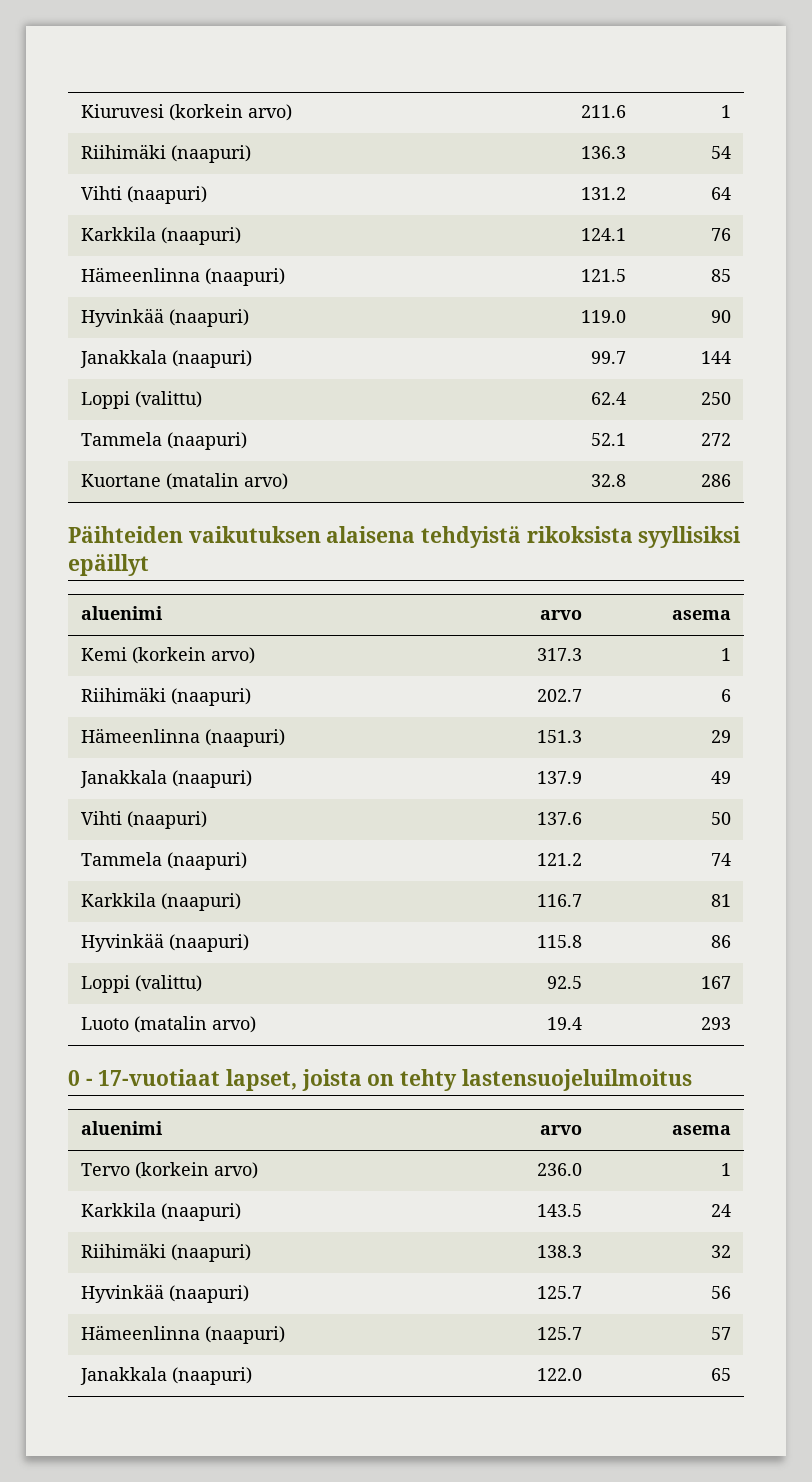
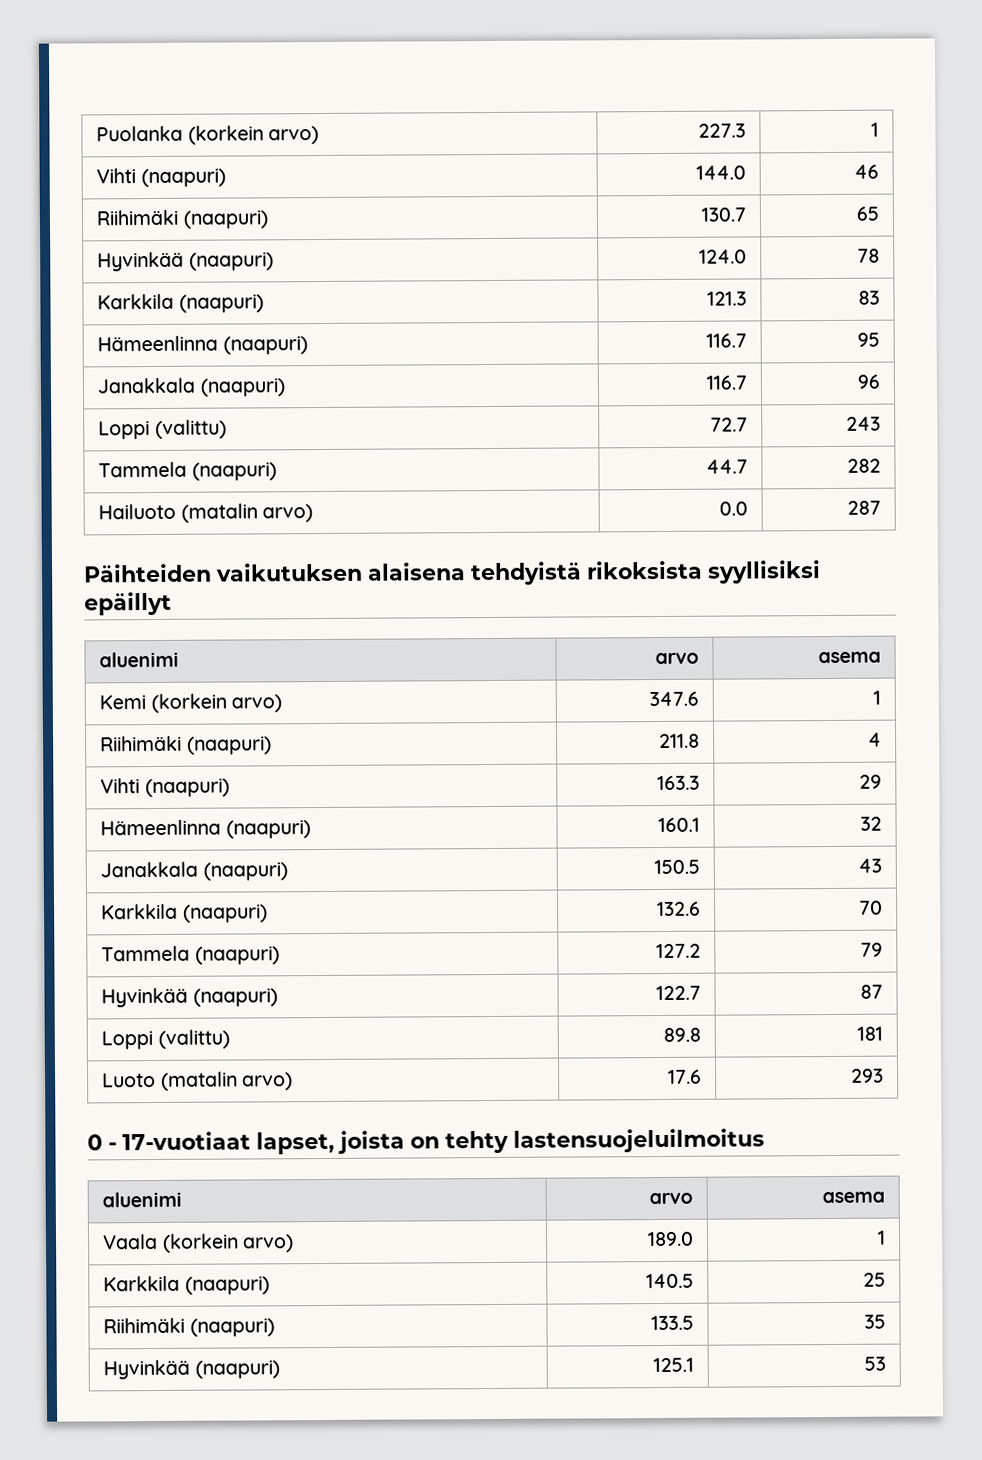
- Kiuruvesi (korkein arvo) | 211.6 | 1
- Riihimäki (naapuri) | 136.3 | 54
- Vihti (naapuri) | 131.2 | 64
- Karkkila (naapuri) | 124.1 | 76
- Hämeenlinna (naapuri) | 121.5 | 85
- Hyvinkää (naapuri) | 119.0 | 90
- Janakkala (naapuri) | 99.7 | 144
- Loppi (valittu) | 62.4 | 250
- Tammela (naapuri) | 52.1 | 272
- Kuortane (matalin arvo) | 32.8 | 286
+ Puolanka (korkein arvo) | 227.3 | 1
+ Vihti (naapuri) | 144.0 | 46
+ Riihimäki (naapuri) | 130.7 | 65
+ Hyvinkää (naapuri) | 124.0 | 78
+ Karkkila (naapuri) | 121.3 | 83
+ Hämeenlinna (naapuri) | 116.7 | 95
+ Janakkala (naapuri) | 116.7 | 96
+ Loppi (valittu) | 72.7 | 243
+ Tammela (naapuri) | 44.7 | 282
+ Hailuoto (matalin arvo) | 0.0 | 287
- Kemi (korkein arvo) | 317.3 | 1
- Riihimäki (naapuri) | 202.7 | 6
- Hämeenlinna (naapuri) | 151.3 | 29
- Janakkala (naapuri) | 137.9 | 49
- Vihti (naapuri) | 137.6 | 50
- Tammela (naapuri) | 121.2 | 74
- Karkkila (naapuri) | 116.7 | 81
- Hyvinkää (naapuri) | 115.8 | 86
- Loppi (valittu) | 92.5 | 167
+ Kemi (korkein arvo) | 347.6 | 1
+ Riihimäki (naapuri) | 211.8 | 4
+ Vihti (naapuri) | 163.3 | 29
+ Hämeenlinna (naapuri) | 160.1 | 32
+ Janakkala (naapuri) | 150.5 | 43
+ Karkkila (naapuri) | 132.6 | 70
+ Tammela (naapuri) | 127.2 | 79
+ Hyvinkää (naapuri) | 122.7 | 87
+ Loppi (valittu) | 89.8 | 181
- Luoto (matalin arvo) | 19.4 | 293
+ Luoto (matalin arvo) | 17.6 | 293
- Tervo (korkein arvo) | 236.0 | 1
+ Vaala (korkein arvo) | 189.0 | 1
- Karkkila (naapuri) | 143.5 | 24
- Riihimäki (naapuri) | 138.3 | 32
- Hyvinkää (naapuri) | 125.7 | 56
- Hämeenlinna (naapuri) | 125.7 | 57
- Janakkala (naapuri) | 122.0 | 65
+ Karkkila (naapuri) | 140.5 | 25
+ Riihimäki (naapuri) | 133.5 | 35
+ Hyvinkää (naapuri) | 125.1 | 53

